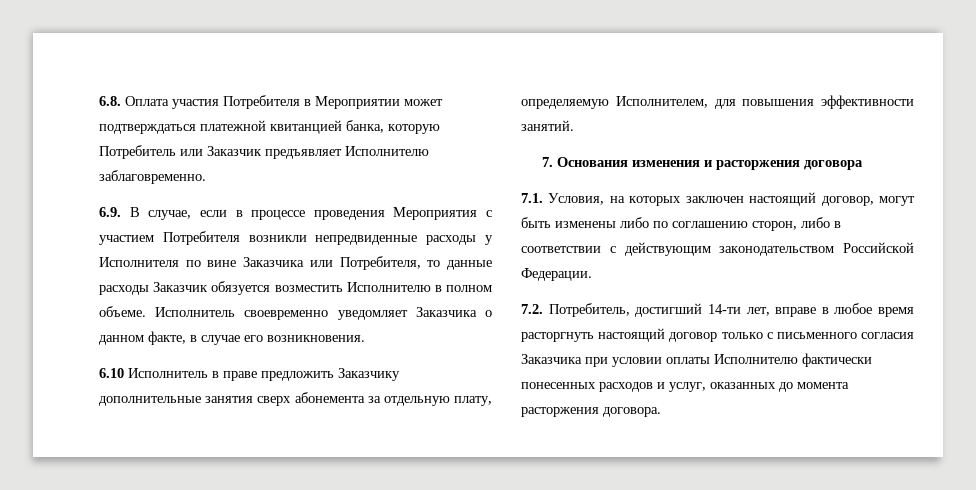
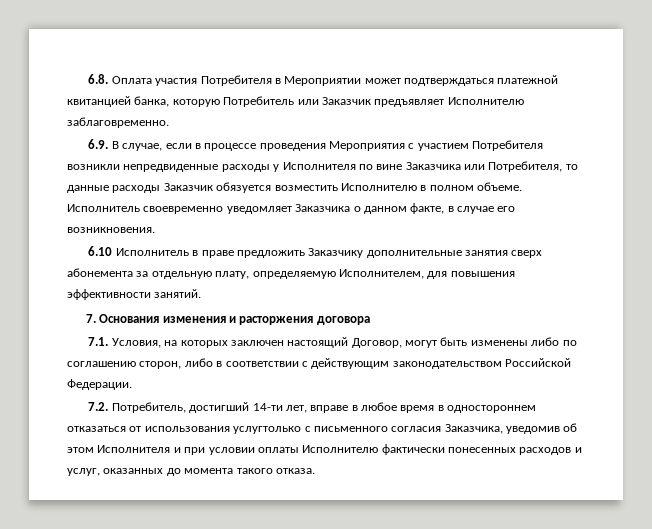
- 7.1. Условия, на которых заключен настоящий договор, могут быть изменены либо по соглашению сторон, либо в соответствии с действующим законодательством Российской Федерации.
+ 7.1. Условия, на которых заключен настоящий Договор, могут быть изменены либо по соглашению сторон, либо в соответствии с действующим законодательством Российской Федерации.
- 7.2. Потребитель, достигший 14-ти лет, вправе в любое время расторгнуть настоящий договор только с письменного согласия Заказчика при условии оплаты Исполнителю фактически понесенных расходов и услуг, оказанных до момента расторжения договора.
+ 7.2. Потребитель, достигший 14-ти лет, вправе в любое время в одностороннем отказаться от использования услугтолько с письменного согласия Заказчика, уведомив об этом Исполнителя и при условии оплаты Исполнителю фактически понесенных расходов и услуг, оказанных до момента такого отказа.

